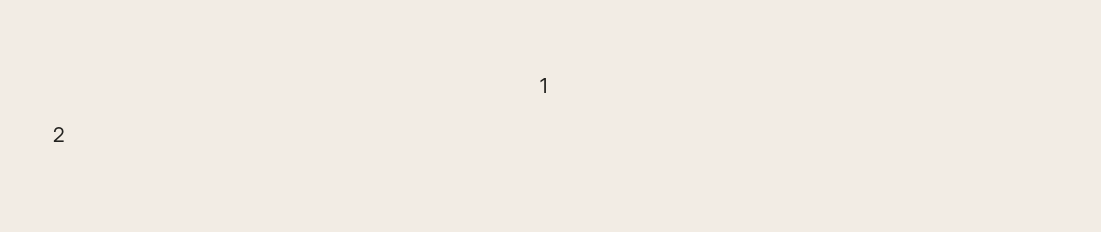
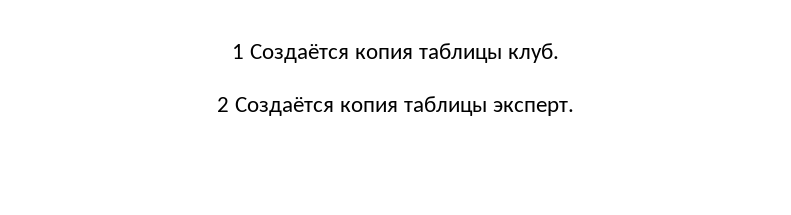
- 1
- 2
+ 1 Создаётся копия таблицы клуб.
+ 2 Создаётся копия таблицы эксперт.

